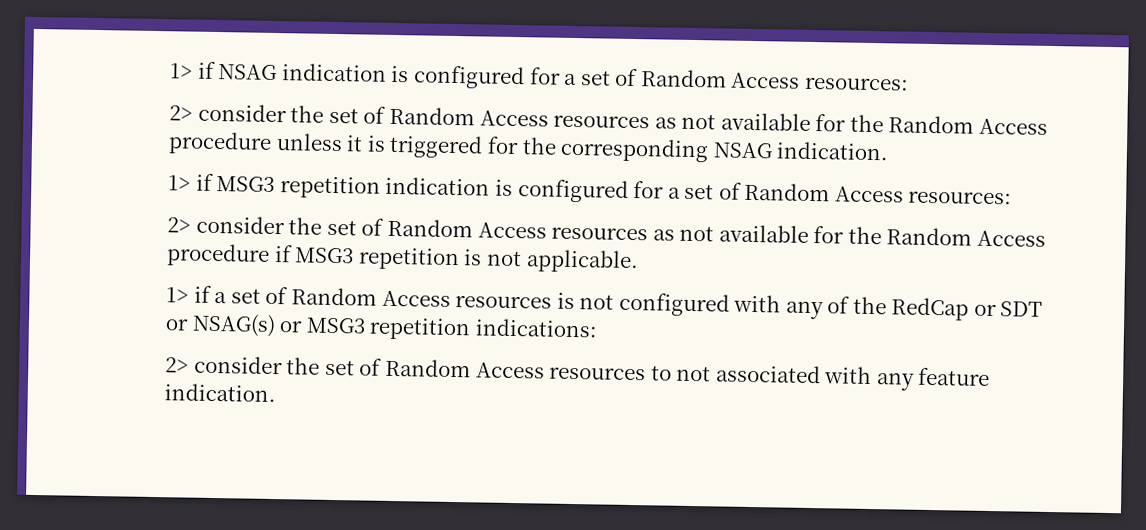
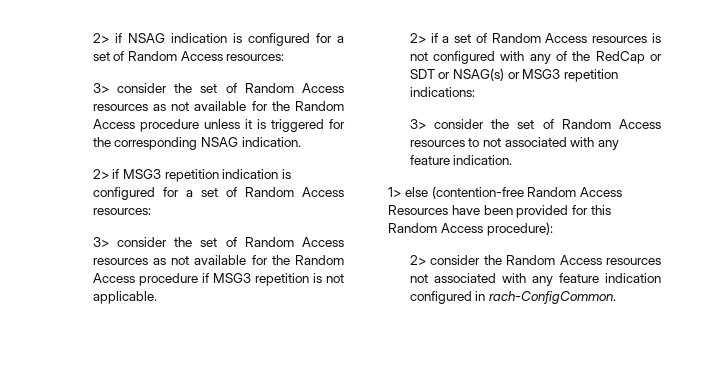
- 1> if NSAG indication is configured for a set of Random Access resources:
+ 2> if NSAG indication is configured for a set of Random Access resources:
- 2> consider the set of Random Access resources as not available for the Random Access procedure unless it is triggered for the corresponding NSAG indication.
+ 3> consider the set of Random Access resources as not available for the Random Access procedure unless it is triggered for the corresponding NSAG indication.
- 1> if MSG3 repetition indication is configured for a set of Random Access resources:
+ 2> if MSG3 repetition indication is configured for a set of Random Access resources:
- 2> consider the set of Random Access resources as not available for the Random Access procedure if MSG3 repetition is not applicable.
+ 3> consider the set of Random Access resources as not available for the Random Access procedure if MSG3 repetition is not applicable.
- 1> if a set of Random Access resources is not configured with any of the RedCap or SDT or NSAG(s) or MSG3 repetition indications:
+ 2> if a set of Random Access resources is not configured with any of the RedCap or SDT or NSAG(s) or MSG3 repetition indications:
- 2> consider the set of Random Access resources to not associated with any feature indication.
+ 3> consider the set of Random Access resources to not associated with any feature indication.
+ 1> else (contention-free Random Access Resources have been provided for this Random Access procedure):
+ 2> consider the Random Access resources not associated with any feature indication configured in rach-ConfigCommon.

